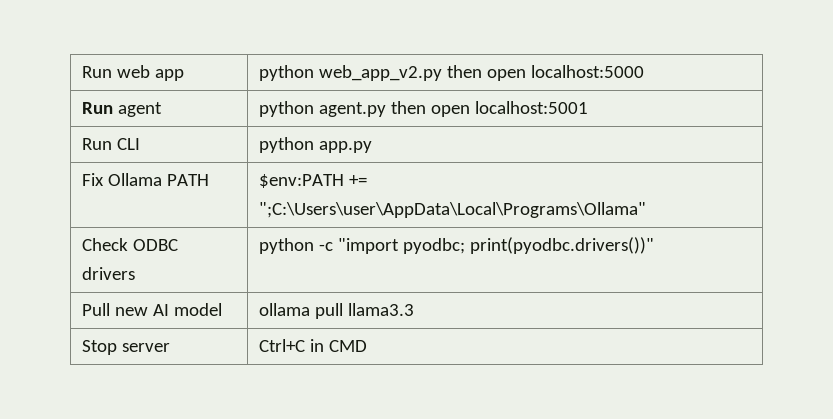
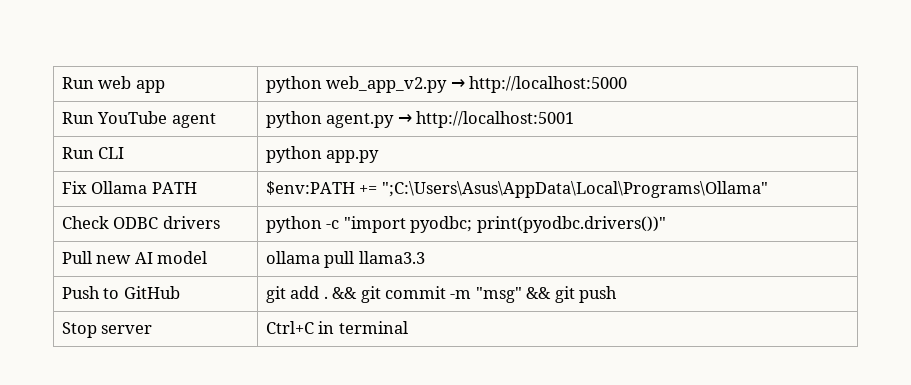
- Run web app | python web_app_v2.py then open localhost:5000
- Run agent | python agent.py then open localhost:5001
+ Run web app | python web_app_v2.py → http://localhost:5000
+ Run YouTube agent | python agent.py → http://localhost:5001
- Fix Ollama PATH | $env:PATH += ";C:\Users\user\AppData\Local\Programs\Ollama"
+ Fix Ollama PATH | $env:PATH += ";C:\Users\Asus\AppData\Local\Programs\Ollama"
+ Push to GitHub | git add . && git commit -m "msg" && git push
- Stop server | Ctrl+C in CMD
+ Stop server | Ctrl+C in terminal

